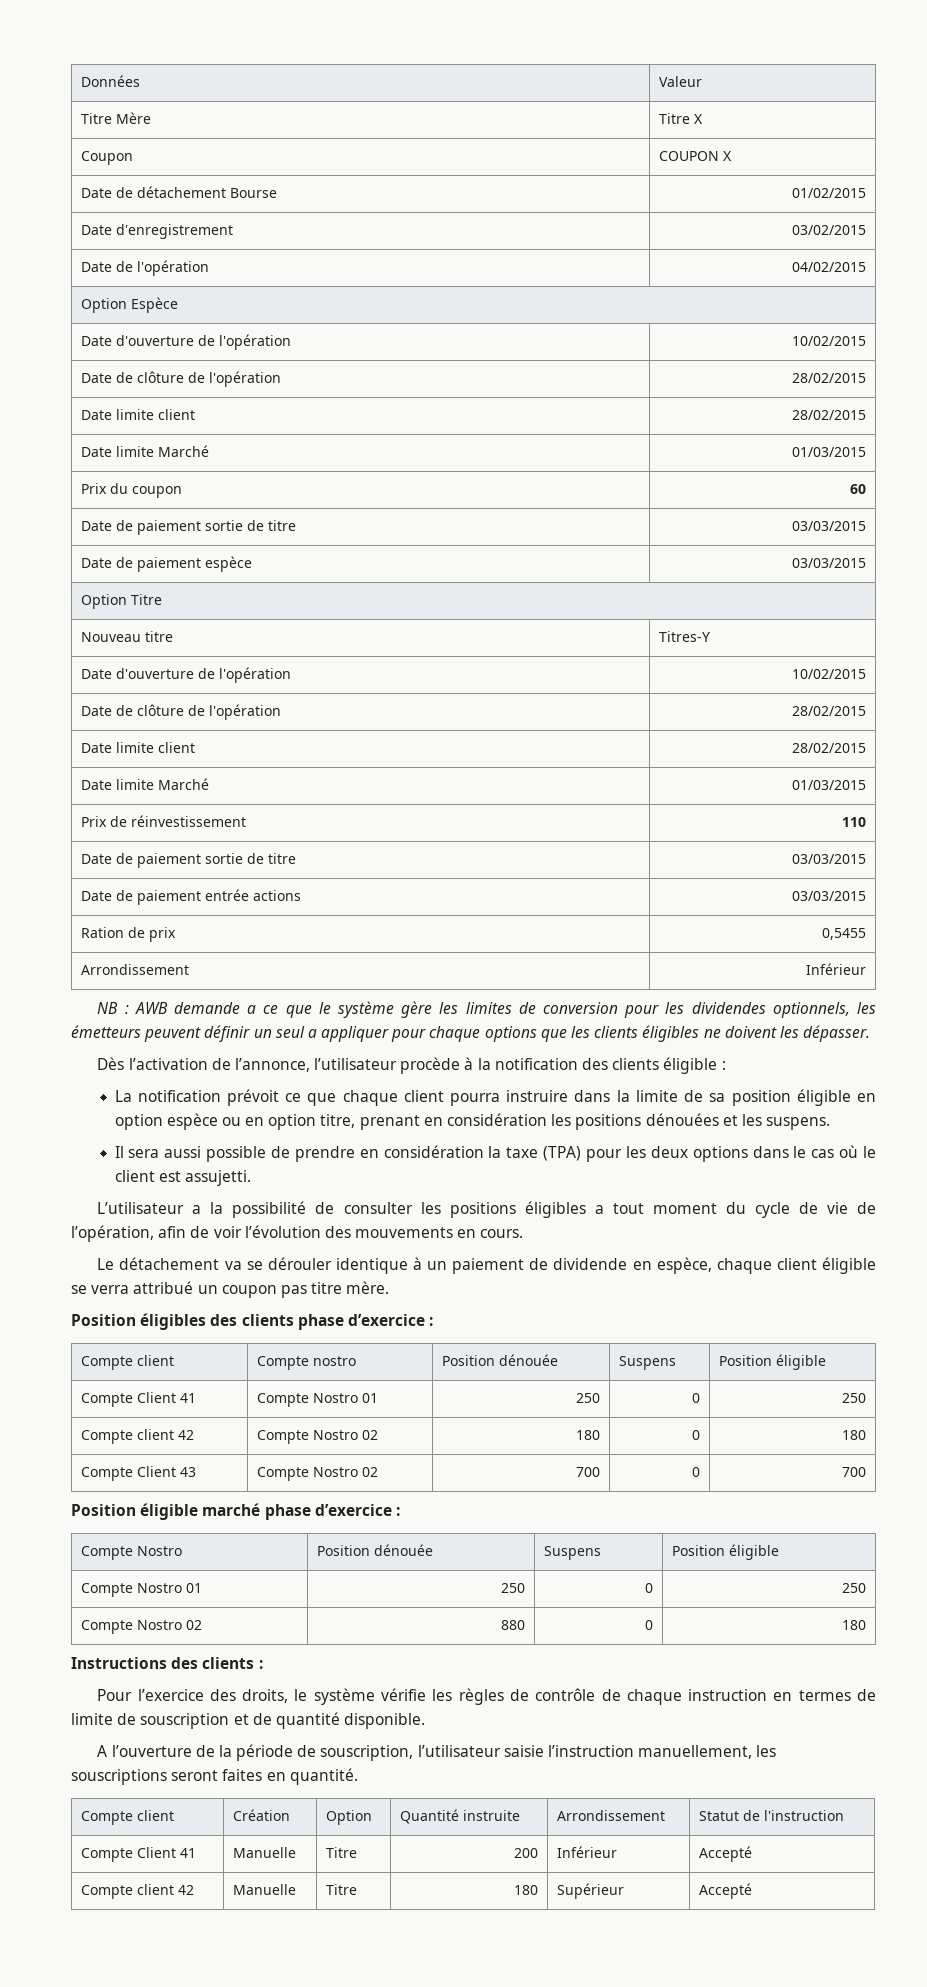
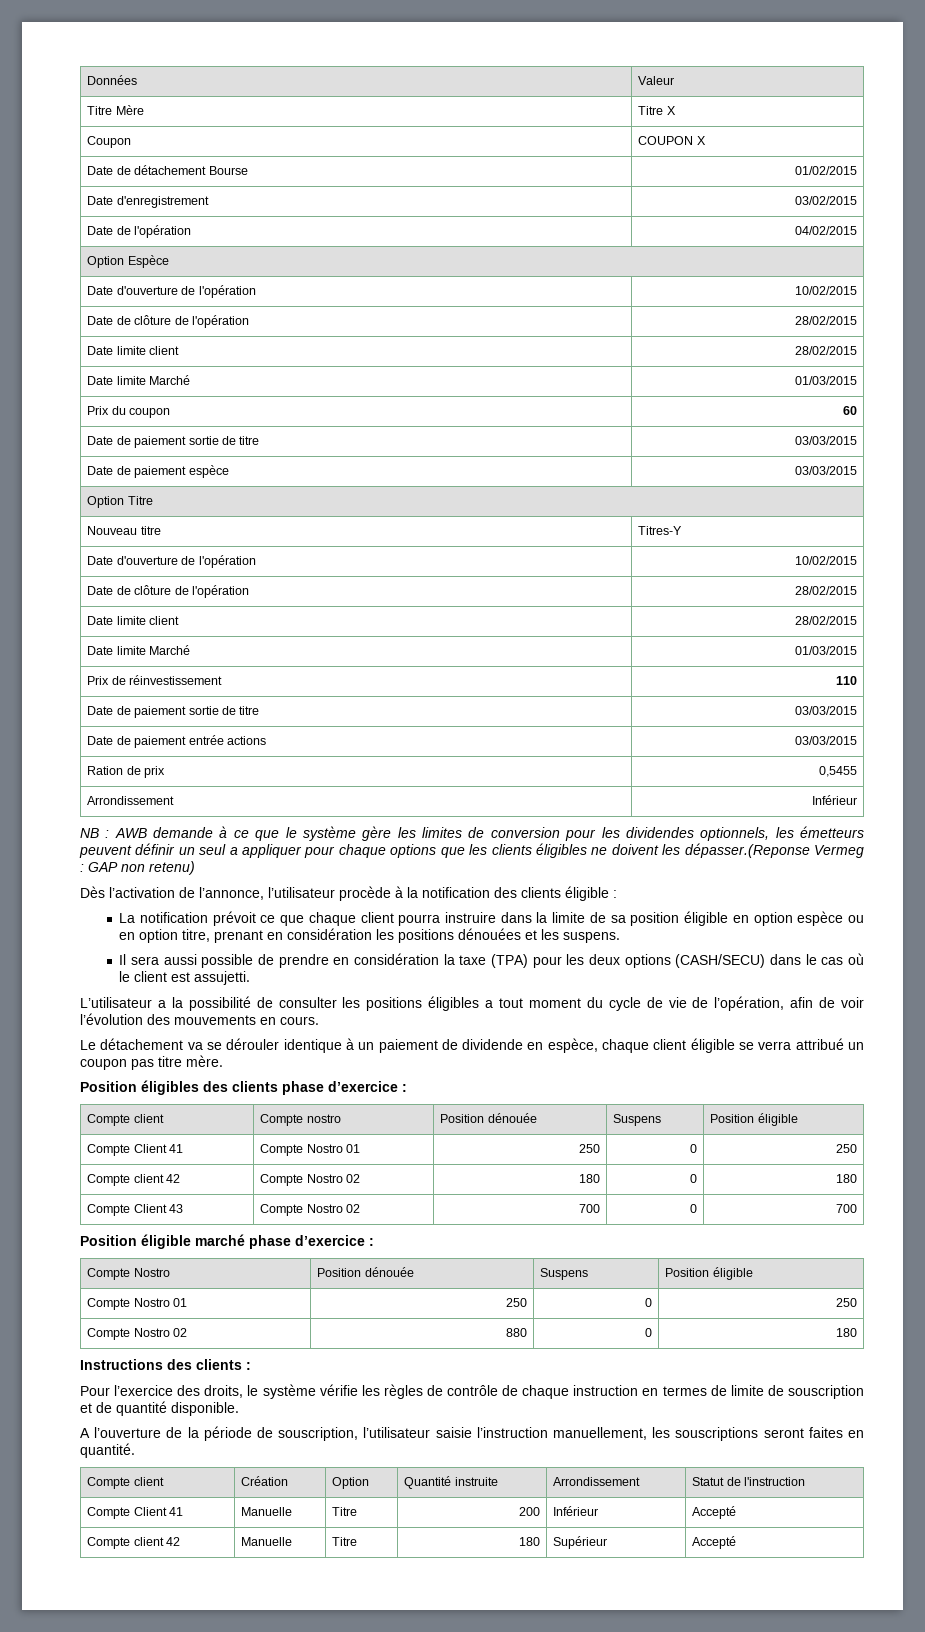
- NB : AWB demande a ce que le système gère les limites de conversion pour les dividendes optionnels, les émetteurs peuvent définir un seul a appliquer pour chaque options que les clients éligibles ne doivent les dépasser.
+ NB : AWB demande à ce que le système gère les limites de conversion pour les dividendes optionnels, les émetteurs peuvent définir un seul a appliquer pour chaque options que les clients éligibles ne doivent les dépasser.(Reponse Vermeg : GAP non retenu)
- Il sera aussi possible de prendre en considération la taxe (TPA) pour les deux options dans le cas où le client est assujetti.
+ Il sera aussi possible de prendre en considération la taxe (TPA) pour les deux options (CASH/SECU) dans le cas où le client est assujetti.

